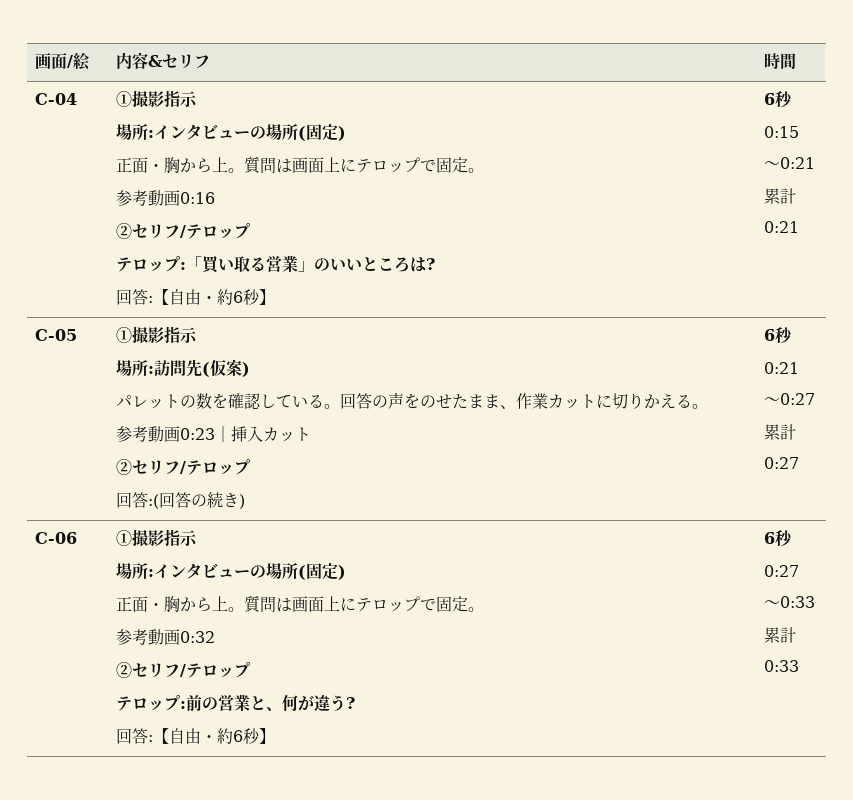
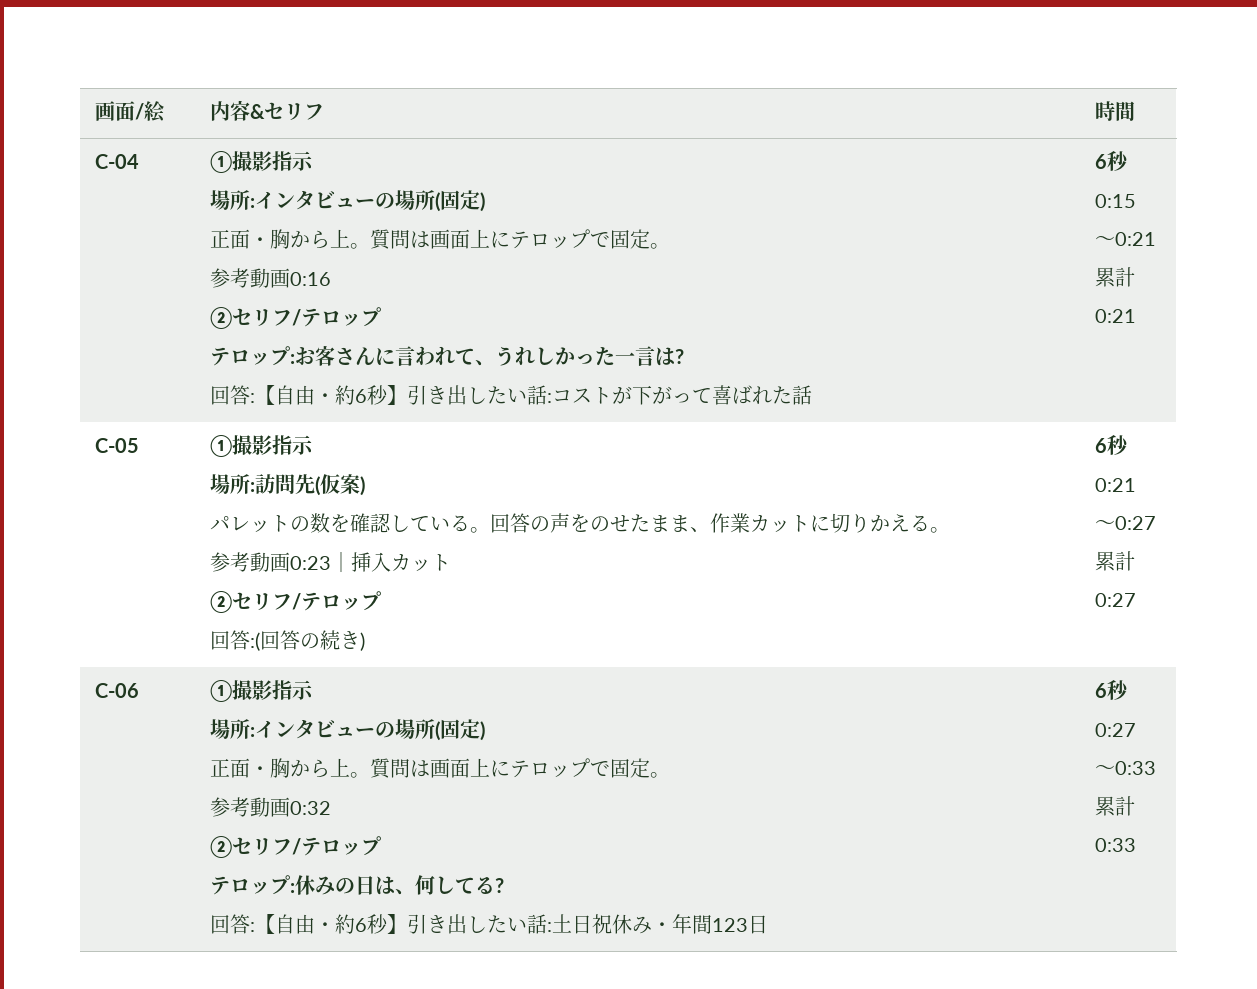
- テロップ:「買い取る営業」のいいところは?
- 回答:【自由・約6秒】
+ テロップ:お客さんに言われて、うれしかった一言は?
+ 回答:【自由・約6秒】引き出したい話:コストが下がって喜ばれた話
- テロップ:前の営業と、何が違う?
- 回答:【自由・約6秒】
+ テロップ:休みの日は、何してる?
+ 回答:【自由・約6秒】引き出したい話:土日祝休み・年間123日

